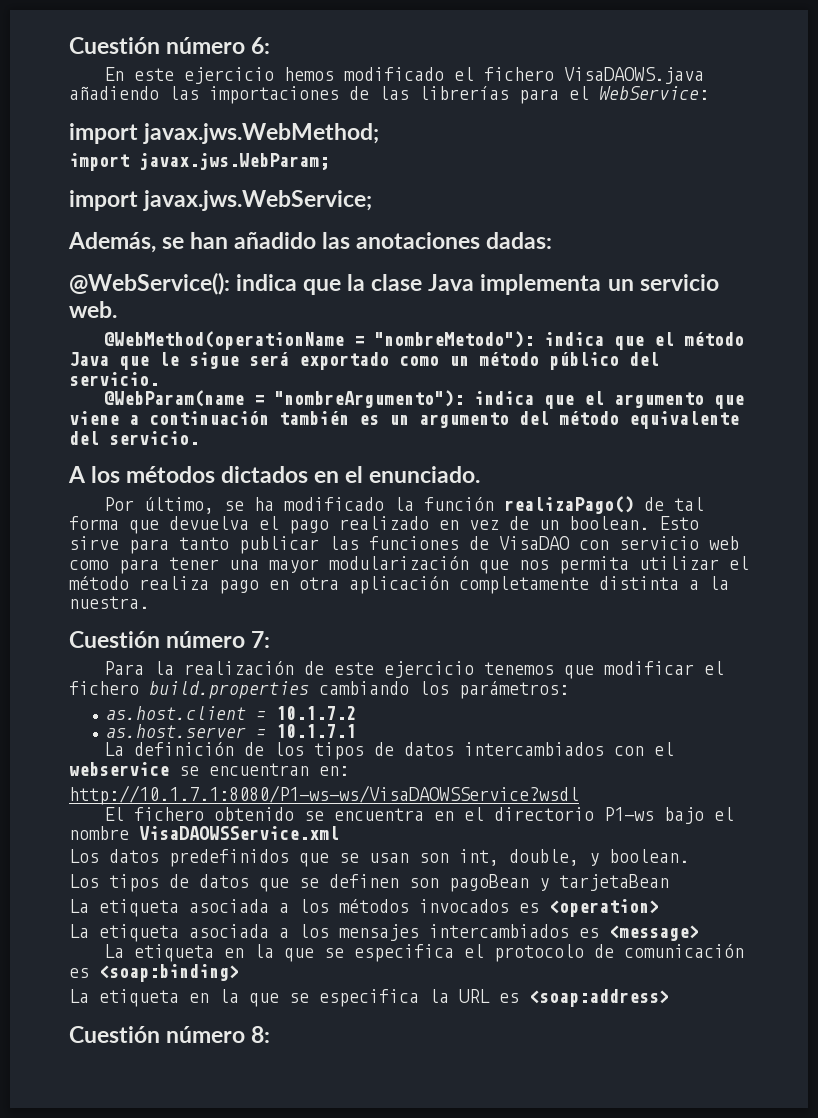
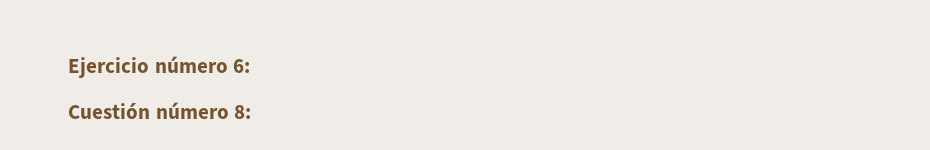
- Cuestión número 6:
+ Ejercicio número 6:
- En este ejercicio hemos modificado el fichero VisaDAOWS.java añadiendo las importaciones de las librerías para el WebService:
- import javax.jws.WebMethod;
- import javax.jws.WebParam;
- import javax.jws.WebService;
- Además, se han añadido las anotaciones dadas:
- @WebService(): indica que la clase Java implementa un servicio web.
- @WebMethod(operationName = "nombreMetodo"): indica que el método Java que le sigue será exportado como un método público del servicio.
- @WebParam(name = "nombreArgumento"): indica que el argumento que viene a continuación también es un argumento del método equivalente del servicio.
- A los métodos dictados en el enunciado.
- Por último, se ha modificado la función realizaPago() de tal forma que devuelva el pago realizado en vez de un boolean. Esto sirve para tanto publicar las funciones de VisaDAO con servicio web como para tener una mayor modularización que nos permita utilizar el método realiza pago en otra aplicación completamente distinta a la nuestra.
- Cuestión número 7:
- Para la realización de este ejercicio tenemos que modificar el fichero build.properties cambiando los parámetros:
- as.host.client = 10.1.7.2
- as.host.server = 10.1.7.1
- La definición de los tipos de datos intercambiados con el webservice se encuentran en:
- http://10.1.7.1:8080/P1-ws-ws/VisaDAOWSService?wsdl
- El fichero obtenido se encuentra en el directorio P1-ws bajo el nombre VisaDAOWSService.xml
- Los datos predefinidos que se usan son int, double, y boolean.
- Los tipos de datos que se definen son pagoBean y tarjetaBean
- La etiqueta asociada a los métodos invocados es <operation>
- La etiqueta asociada a los mensajes intercambiados es <message>
- La etiqueta en la que se especifica el protocolo de comunicación es <soap:binding>
- La etiqueta en la que se especifica la URL es <soap:address>

